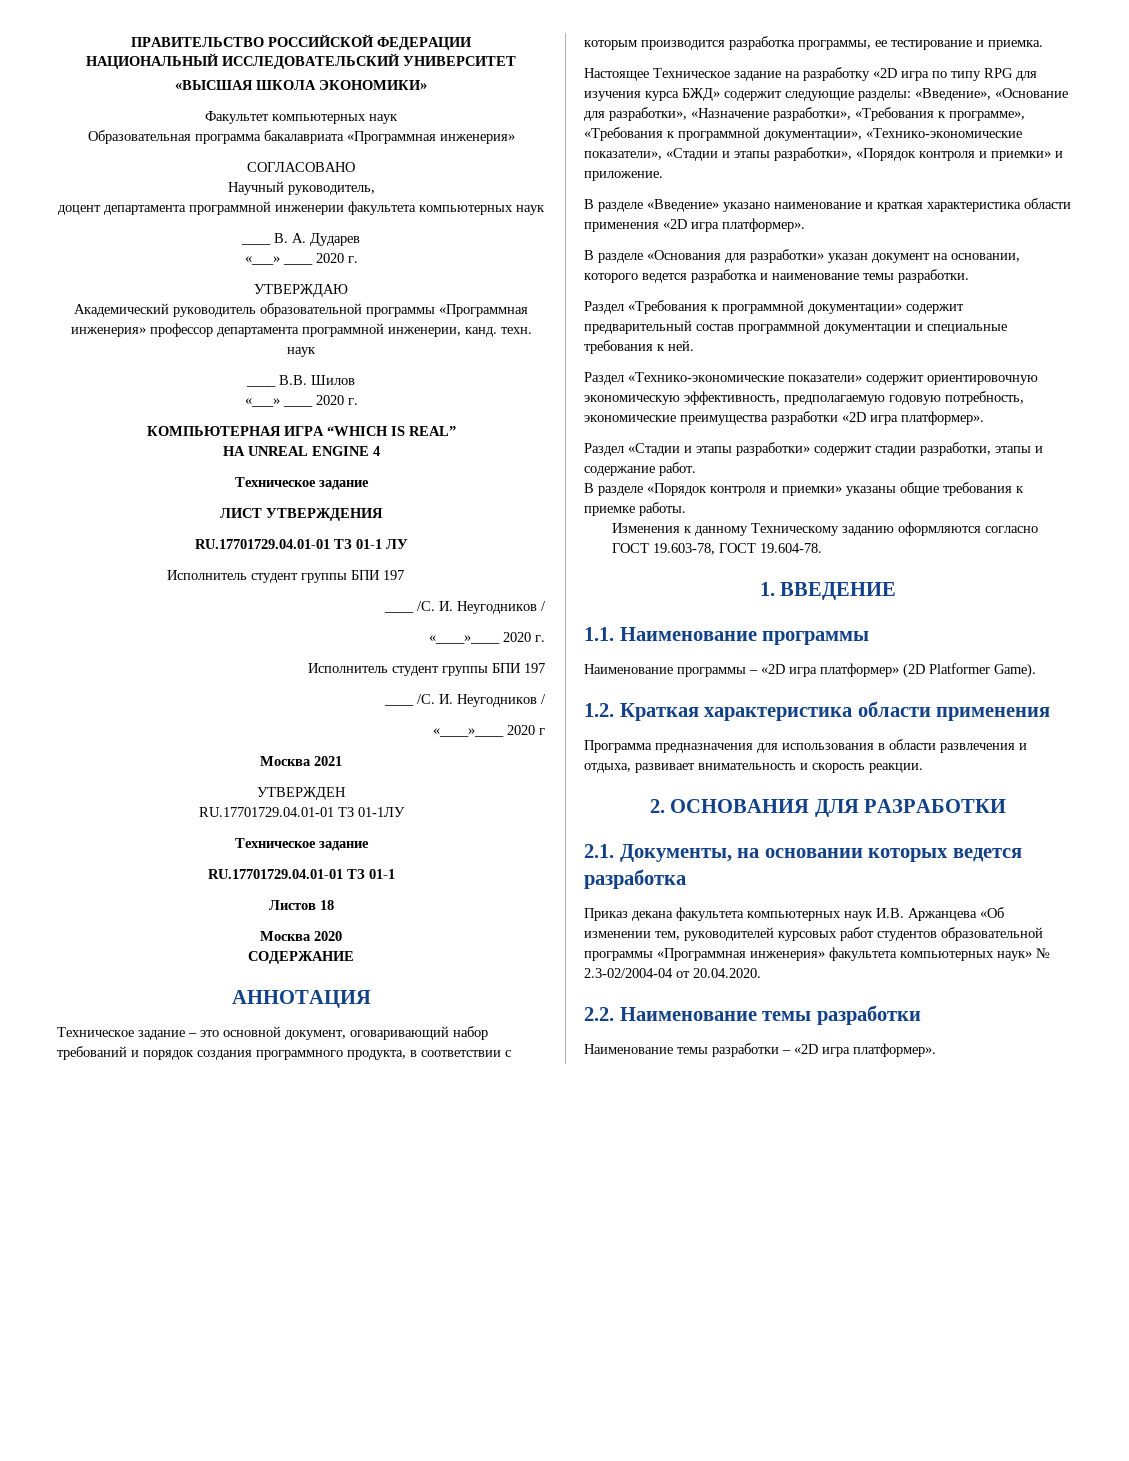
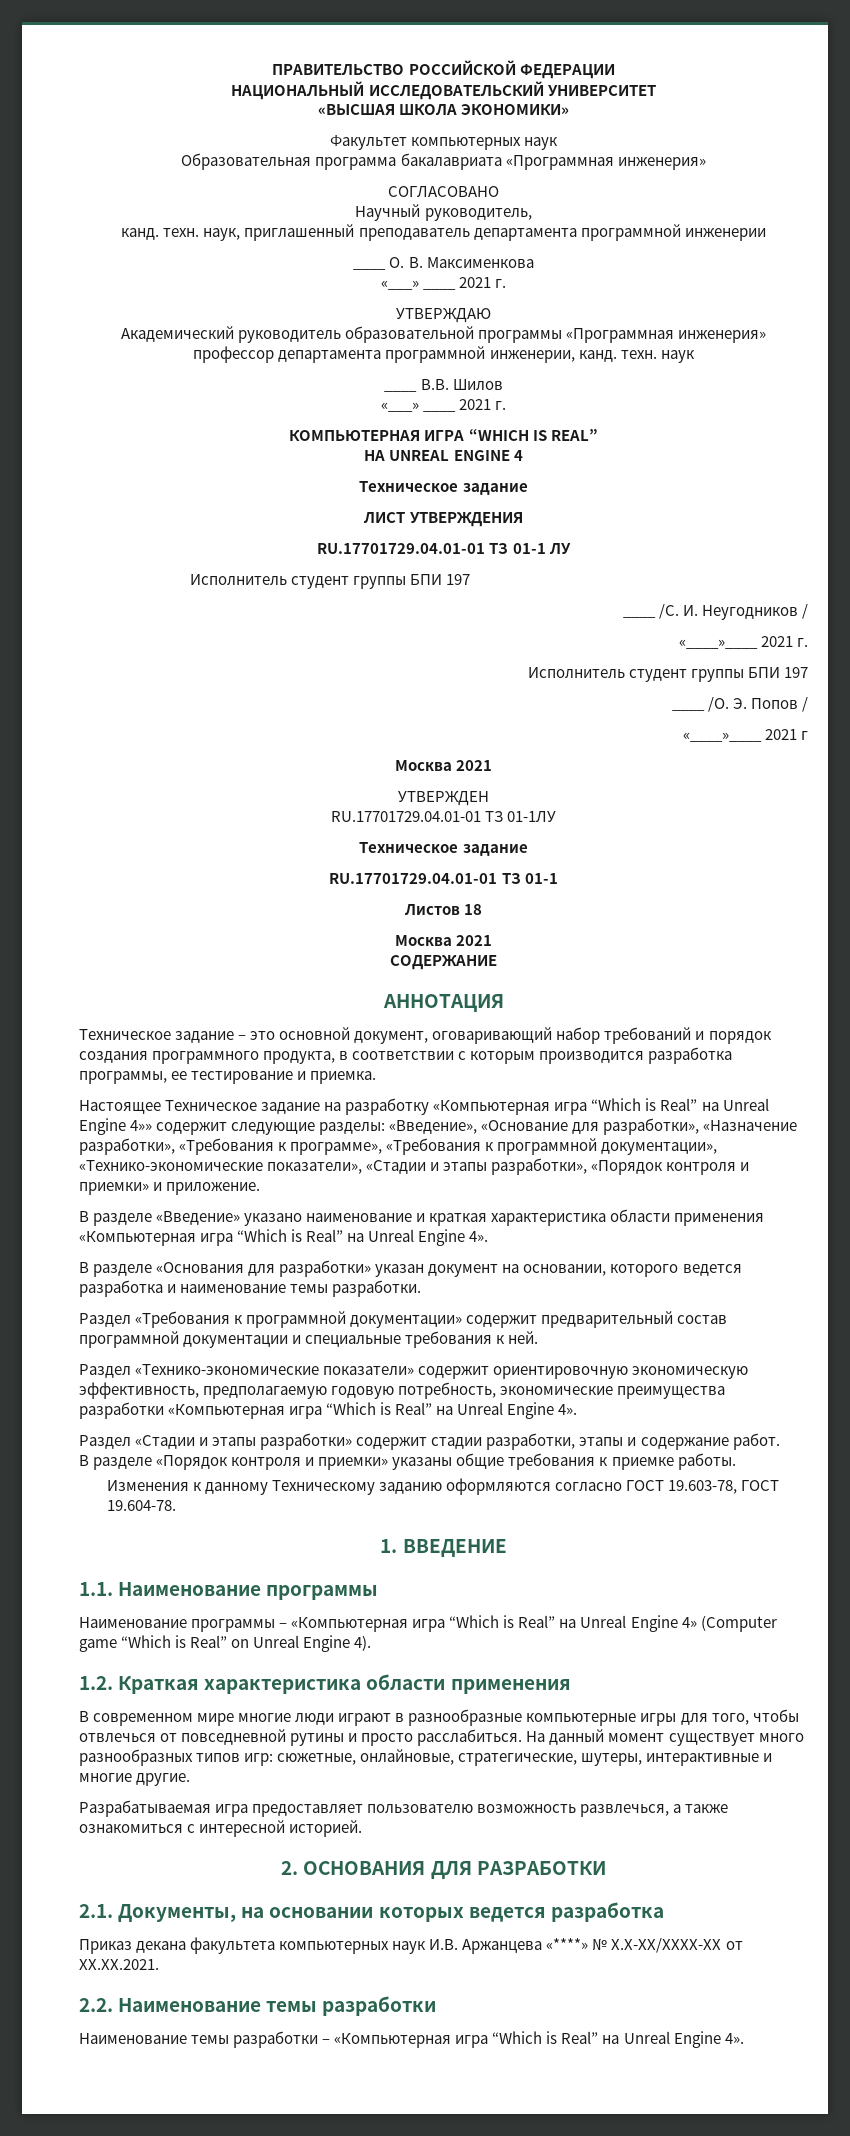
- доцент департамента программной инженерии факультета компьютерных наук
- ____ В. А. Дударев
- «___» ____ 2020 г.
+ канд. техн. наук, приглашенный преподаватель департамента программной инженерии
+ ____ О. В. Максименкова
+ «___» ____ 2021 г.
  ____ В.В. Шилов
- «___» ____ 2020 г.
+ «___» ____ 2021 г.
- «____»____ 2020 г.
+ «____»____ 2021 г.
  Исполнитель студент группы БПИ 197
- ____ /С. И. Неугодников /
- «____»____ 2020 г
+ ____ /О. Э. Попов /
+ «____»____ 2021 г
  Листов 18
- Москва 2020
+ Москва 2021
- Настоящее Техническое задание на разработку «2D игра по типу RPG для изучения курса БЖД» содержит следующие разделы: «Введение», «Основание для разработки», «Назначение разработки», «Требования к программе», «Требования к программной документации», «Технико-экономические показатели», «Стадии и этапы разработки», «Порядок контроля и приемки» и приложение.
+ Настоящее Техническое задание на разработку «Компьютерная игра “Which is Real” на Unreal Engine 4»» содержит следующие разделы: «Введение», «Основание для разработки», «Назначение разработки», «Требования к программе», «Требования к программной документации», «Технико-экономические показатели», «Стадии и этапы разработки», «Порядок контроля и приемки» и приложение.
- В разделе «Введение» указано наименование и краткая характеристика области применения «2D игра платформер».
+ В разделе «Введение» указано наименование и краткая характеристика области применения «Компьютерная игра “Which is Real” на Unreal Engine 4».
- Раздел «Технико-экономические показатели» содержит ориентировочную экономическую эффективность, предполагаемую годовую потребность, экономические преимущества разработки «2D игра платформер».
+ Раздел «Технико-экономические показатели» содержит ориентировочную экономическую эффективность, предполагаемую годовую потребность, экономические преимущества разработки «Компьютерная игра “Which is Real” на Unreal Engine 4».
- Наименование программы – «2D игра платформер» (2D Platformer Game).
+ Наименование программы – «Компьютерная игра “Which is Real” на Unreal Engine 4» (Computer game “Which is Real” on Unreal Engine 4).
- Программа предназначения для использования в области развлечения и отдыха, развивает внимательность и скорость реакции.
+ В современном мире многие люди играют в разнообразные компьютерные игры для того, чтобы отвлечься от повседневной рутины и просто расслабиться. На данный момент существует много разнообразных типов игр: сюжетные, онлайновые, стратегические, шутеры, интерактивные и многие другие.
+ Разрабатываемая игра предоставляет пользователю возможность развлечься, а также ознакомиться с интересной историей.
- Приказ декана факультета компьютерных наук И.В. Аржанцева «Об изменении тем, руководителей курсовых работ студентов образовательной программы «Программная инженерия» факультета компьютерных наук» № 2.3-02/2004-04 от 20.04.2020.
+ Приказ декана факультета компьютерных наук И.В. Аржанцева «****» № Х.Х-ХХ/ХХХХ-ХХ от ХХ.ХХ.2021.
- Наименование темы разработки – «2D игра платформер».
+ Наименование темы разработки – «Компьютерная игра “Which is Real” на Unreal Engine 4».

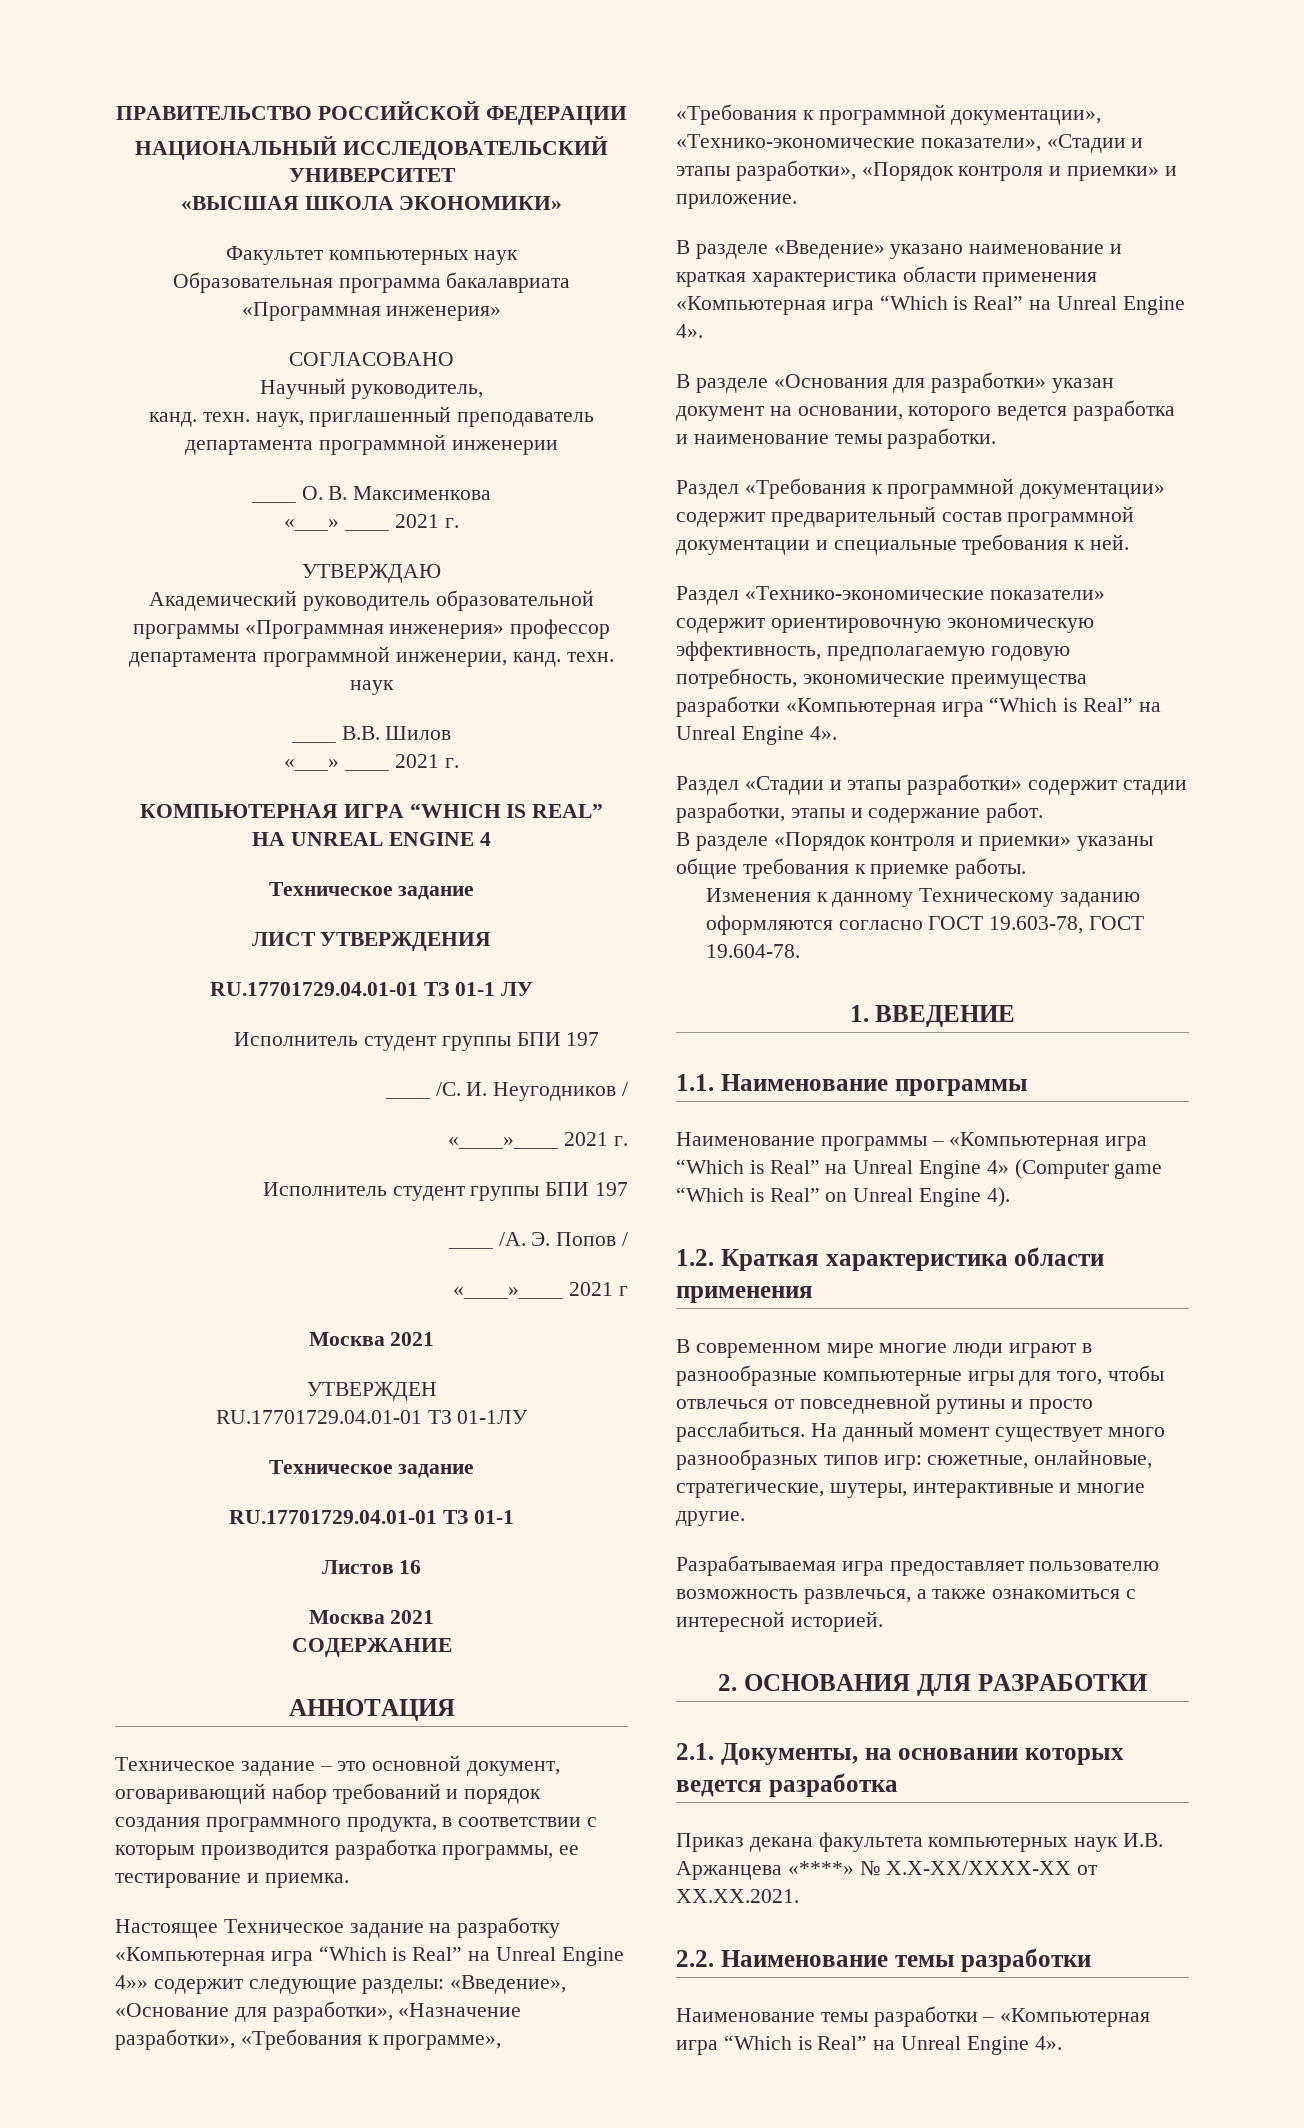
- ____ /О.
+ ____ /А.
- Листов 18
+ Листов 16

